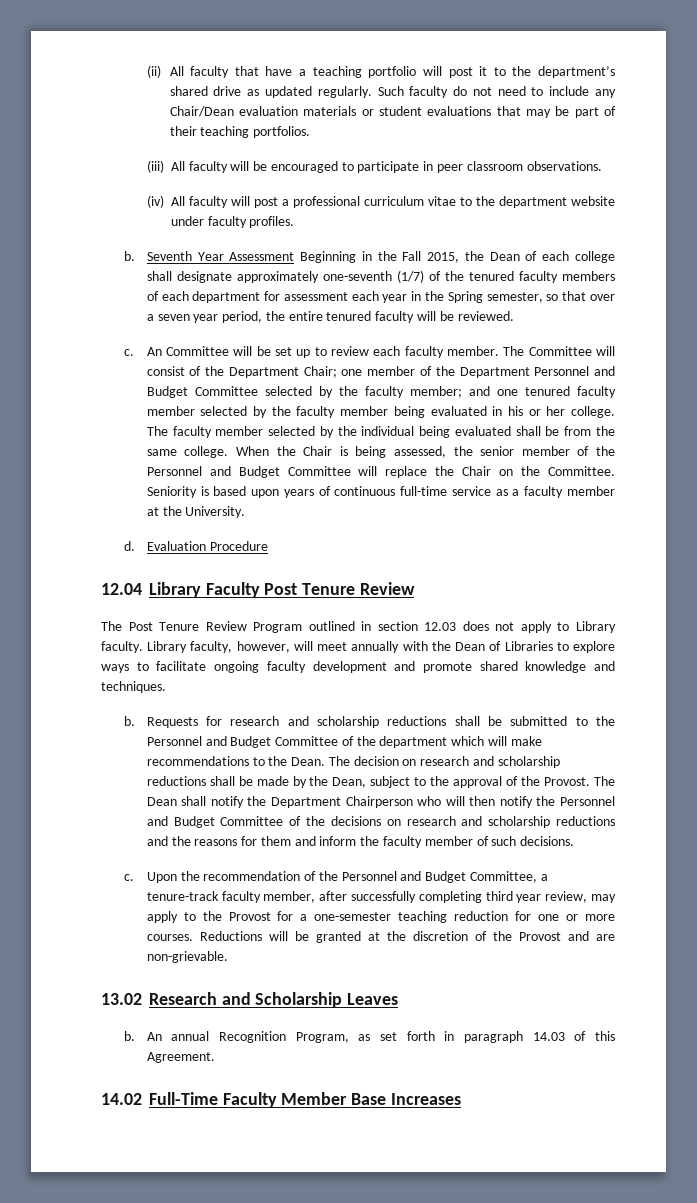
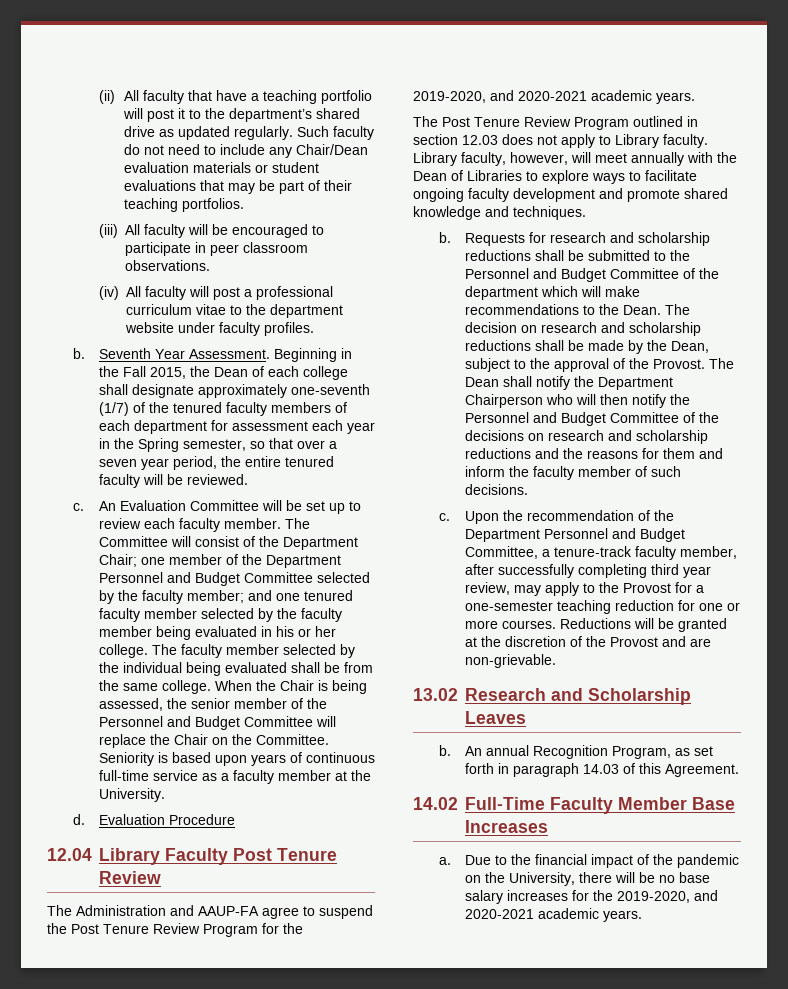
- Seventh Year Assessment Beginning in the Fall 2015, the Dean of each college shall designate approximately one-seventh (1/7) of the tenured faculty members of each department for assessment each year in the Spring semester, so that over a seven year period, the entire tenured faculty will be reviewed.
+ Seventh Year Assessment. Beginning in the Fall 2015, the Dean of each college shall designate approximately one-seventh (1/7) of the tenured faculty members of each department for assessment each year in the Spring semester, so that over a seven year period, the entire tenured faculty will be reviewed.
- An Committee will be set up to review each faculty member.
+ An Evaluation Committee will be set up to review each faculty member.
+ The Administration and AAUP-FA agree to suspend the Post Tenure Review Program for the 2019-2020, and 2020-2021 academic years.
- Upon the recommendation of the Personnel and Budget Committee, a tenure-track faculty member, after successfully completing third year review, may apply to the Provost for a one-semester teaching reduction for one or more courses.
+ Upon the recommendation of the Department Personnel and Budget Committee, a tenure-track faculty member, after successfully completing third year review, may apply to the Provost for a one-semester teaching reduction for one or more courses.
+ a. Due to the financial impact of the pandemic on the University, there will be no base salary increases for the 2019-2020, and 2020-2021 academic years.

